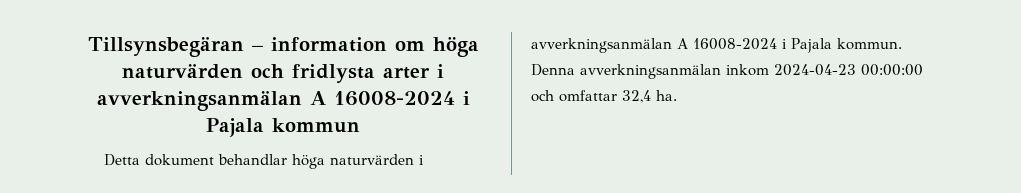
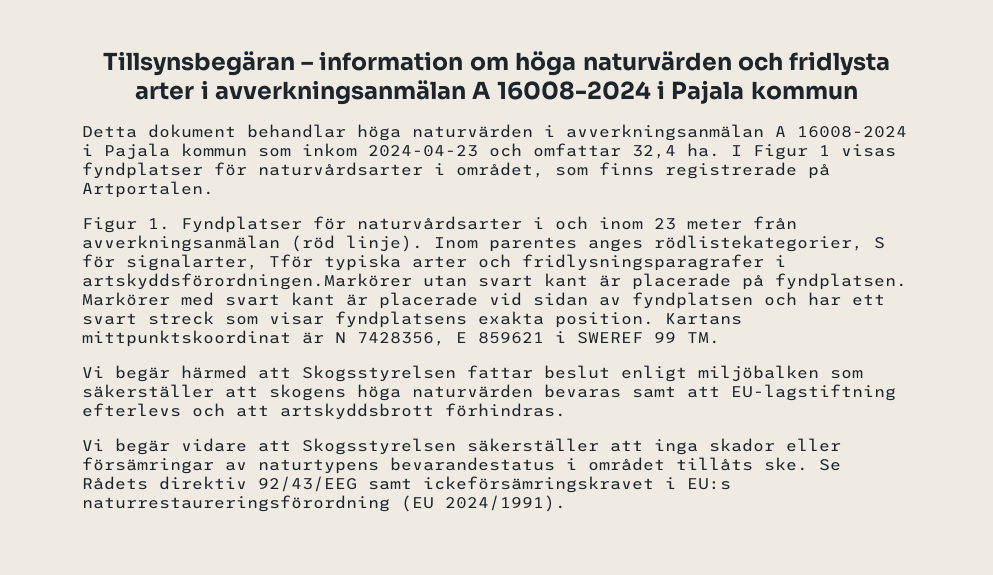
- Detta dokument behandlar höga naturvärden i avverkningsanmälan A 16008-2024 i Pajala kommun. Denna avverkningsanmälan inkom 2024-04-23 00:00:00 och omfattar 32,4 ha.
+ Detta dokument behandlar höga naturvärden i avverkningsanmälan A 16008-2024 i Pajala kommun som inkom 2024-04-23 och omfattar 32,4 ha.
+ I Figur 1 visas fyndplatser för naturvårdsarter i området, som finns registrerade på Artportalen.
+ Figur 1. Fyndplatser för naturvårdsarter i och inom 23 meter från avverkningsanmälan (röd linje). Inom parentes anges rödlistekategorier, S för signalarter, Tför typiska arter och fridlysningsparagrafer i artskyddsförordningen.Markörer utan svart kant är placerade på fyndplatsen. Markörer med svart kant är placerade vid sidan av fyndplatsen och har ett svart streck som visar fyndplatsens exakta position. Kartans mittpunktskoordinat är N 7428356, E 859621 i SWEREF 99 TM.
+ Vi begär härmed att Skogsstyrelsen fattar beslut enligt miljöbalken som säkerställer att skogens höga naturvärden bevaras samt att EU-lagstiftning efterlevs och att artskyddsbrott förhindras.
+ Vi begär vidare att Skogsstyrelsen säkerställer att inga skador eller försämringar av naturtypens bevarandestatus i området tillåts ske. Se Rådets direktiv 92/43/EEG samt ickeförsämringskravet i EU:s naturrestaureringsförordning (EU 2024/1991).

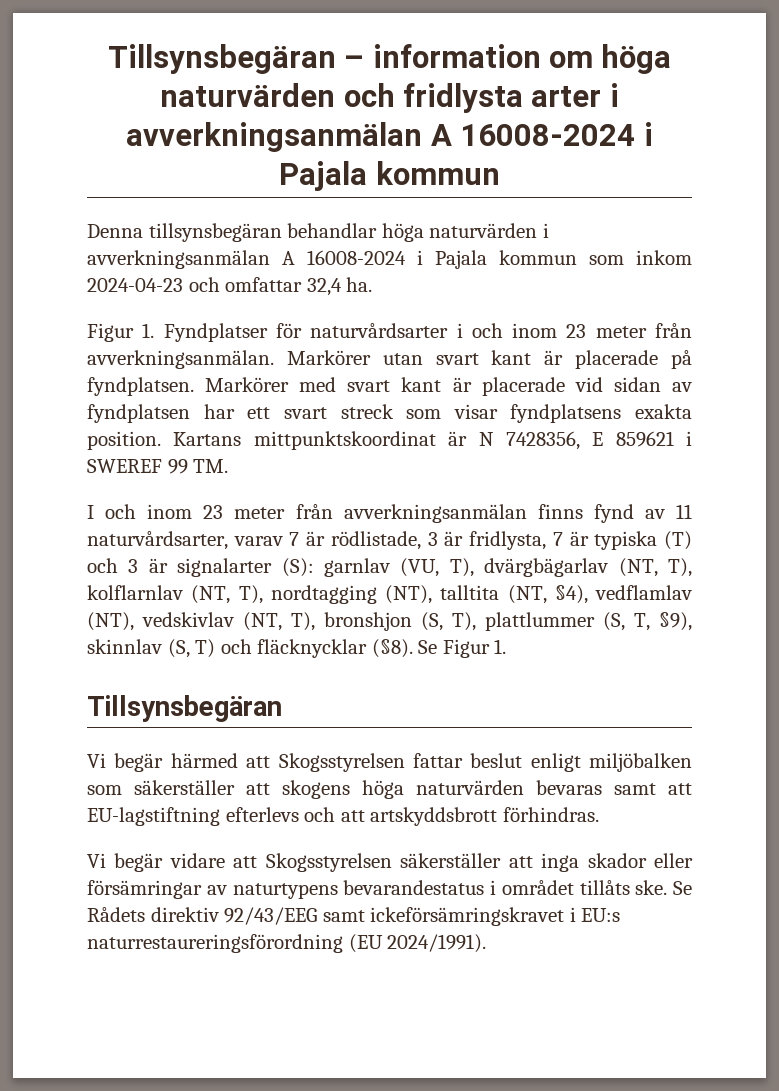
- Detta dokument behandlar höga naturvärden i avverkningsanmälan A 16008-2024 i Pajala kommun som inkom 2024-04-23 och omfattar 32,4 ha. I Figur 1 visas fyndplatser för naturvårdsarter i området, som finns registrerade på Artportalen.
+ Denna tillsynsbegäran behandlar höga naturvärden i avverkningsanmälan A 16008-2024 i Pajala kommun som inkom 2024-04-23 och omfattar 32,4 ha.
- Figur 1. Fyndplatser för naturvårdsarter i och inom 23 meter från avverkningsanmälan (röd linje). Inom parentes anges rödlistekategorier, S för signalarter, Tför typiska arter och fridlysningsparagrafer i artskyddsförordningen.Markörer utan svart kant är placerade på fyndplatsen.
+ Figur 1. Fyndplatser för naturvårdsarter i och inom 23 meter från avverkningsanmälan. Markörer utan svart kant är placerade på fyndplatsen.
- Markörer med svart kant är placerade vid sidan av fyndplatsen och har ett svart streck som visar fyndplatsens exakta position.
+ Markörer med svart kant är placerade vid sidan av fyndplatsen har ett svart streck som visar fyndplatsens exakta position.
+ I och inom 23 meter från avverkningsanmälan finns fynd av 11 naturvårdsarter, varav 7 är rödlistade, 3 är fridlysta, 7 är typiska (T) och 3 är signalarter (S): garnlav (VU, T), dvärgbägarlav (NT, T), kolflarnlav (NT, T), nordtagging (NT), talltita (NT, §4), vedflamlav (NT), vedskivlav (NT, T), bronshjon (S, T), plattlummer (S, T, §9), skinnlav (S, T) och fläcknycklar (§8). Se Figur 1.
+ Tillsynsbegäran

